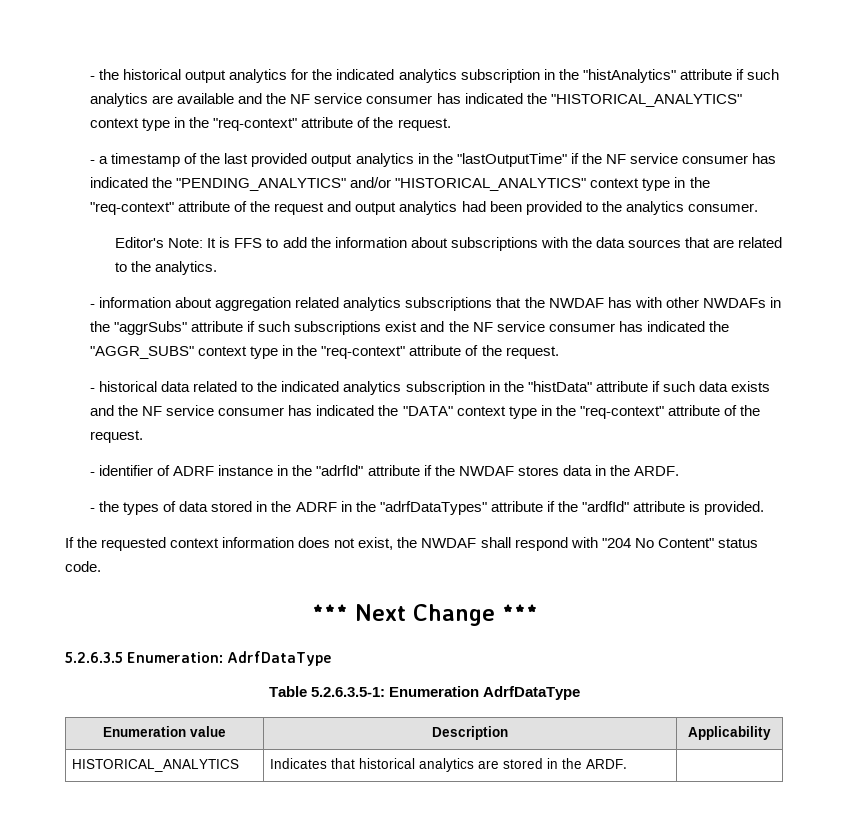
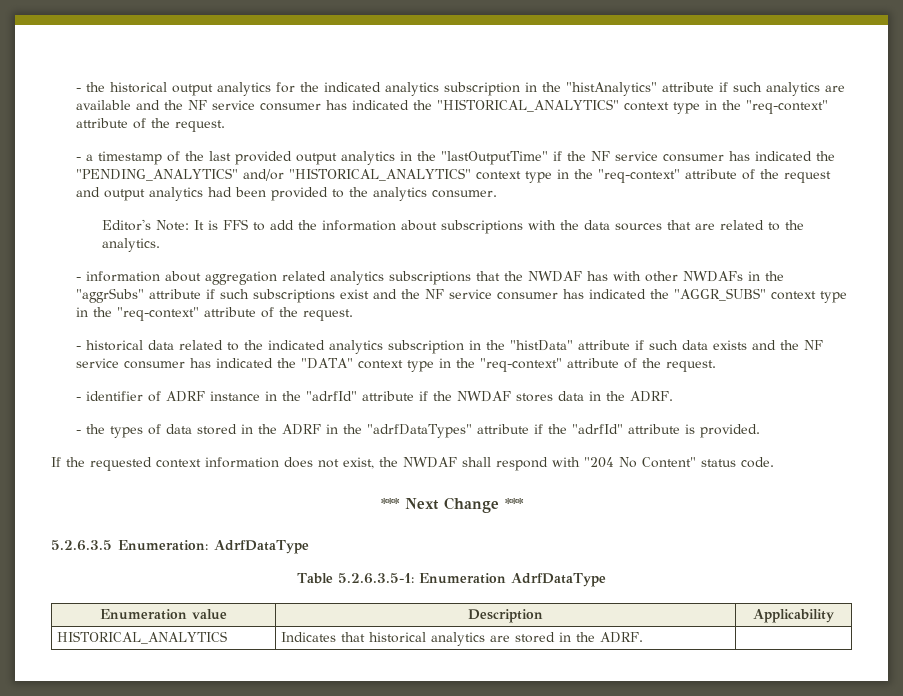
- - identifier of ADRF instance in the "adrfId" attribute if the NWDAF stores data in the ARDF.
+ - identifier of ADRF instance in the "adrfId" attribute if the NWDAF stores data in the ADRF.
- - the types of data stored in the ADRF in the "adrfDataTypes" attribute if the "ardfId" attribute is provided.
+ - the types of data stored in the ADRF in the "adrfDataTypes" attribute if the "adrfId" attribute is provided.
- HISTORICAL_ANALYTICS | Indicates that historical analytics are stored in the ARDF. |
+ HISTORICAL_ANALYTICS | Indicates that historical analytics are stored in the ADRF. |

